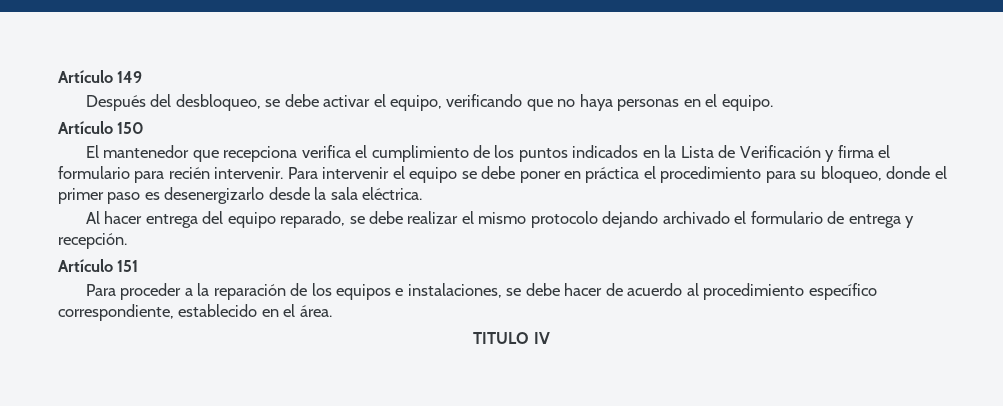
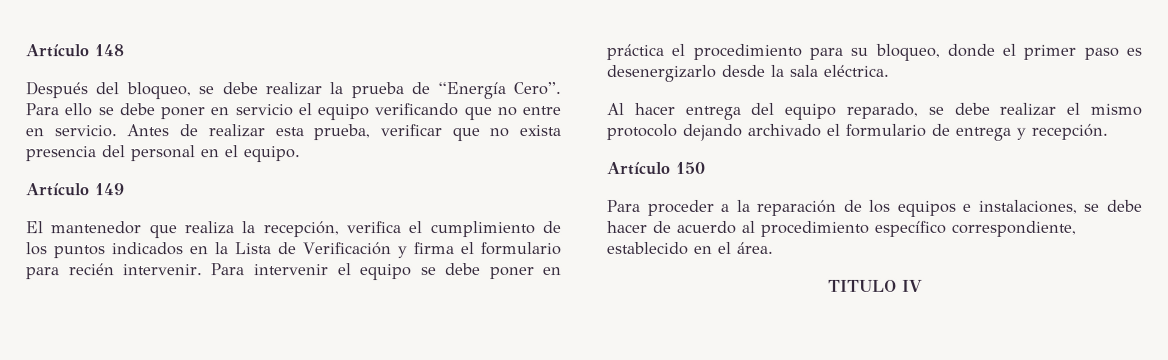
- Artículo 149
+ Artículo 148
- Después del desbloqueo, se debe activar el equipo, verificando que no haya personas en el equipo.
+ Después del bloqueo, se debe realizar la prueba de “Energía Cero”. Para ello se debe poner en servicio el equipo verificando que no entre en servicio. Antes de realizar esta prueba, verificar que no exista presencia del personal en el equipo.
- Artículo 150
+ Artículo 149
- El mantenedor que recepciona verifica el cumplimiento de los puntos indicados en la Lista de Verificación y firma el formulario para recién intervenir.
+ El mantenedor que realiza la recepción, verifica el cumplimiento de los puntos indicados en la Lista de Verificación y firma el formulario para recién intervenir.
- Artículo 151
+ Artículo 150

